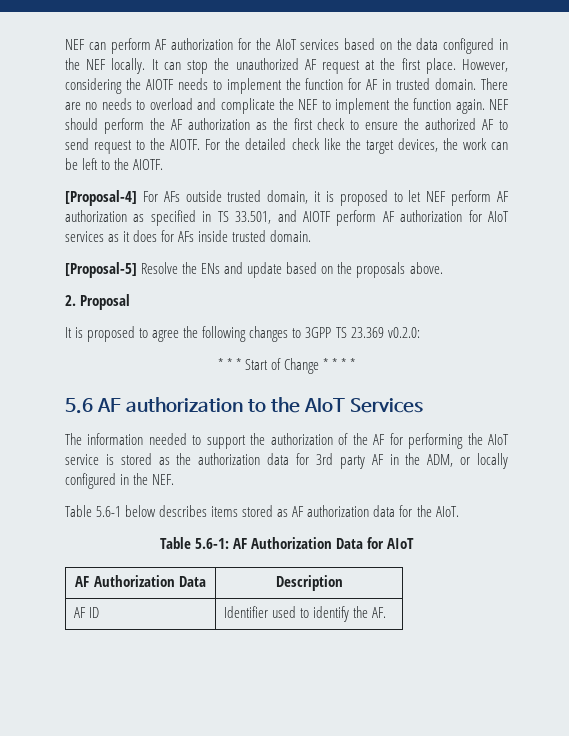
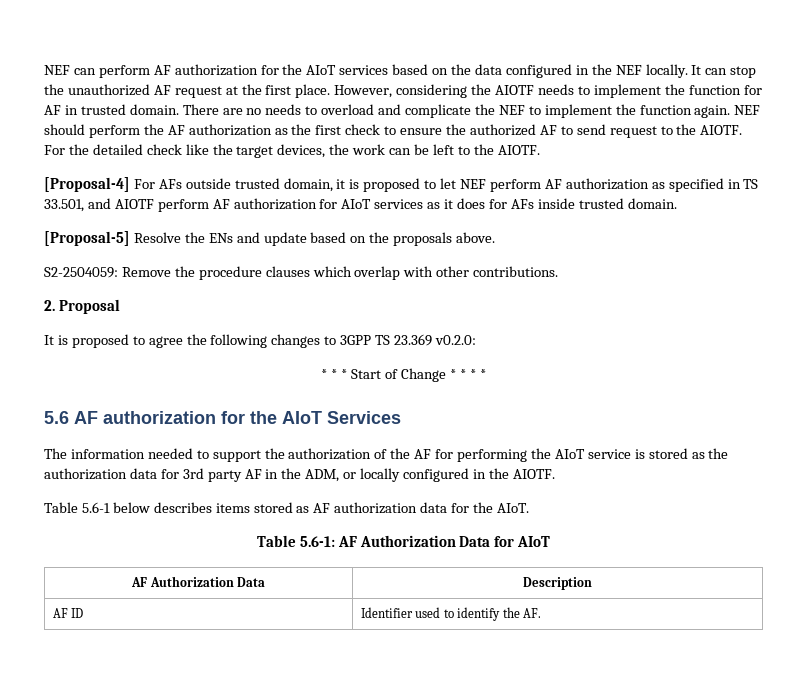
+ S2-2504059: Remove the procedure clauses which overlap with other contributions.
- 5.6 AF authorization to the AIoT Services
+ 5.6 AF authorization for the AIoT Services
- The information needed to support the authorization of the AF for performing the AIoT service is stored as the authorization data for 3rd party AF in the ADM, or locally configured in the NEF.
+ The information needed to support the authorization of the AF for performing the AIoT service is stored as the authorization data for 3rd party AF in the ADM, or locally configured in the AIOTF.

